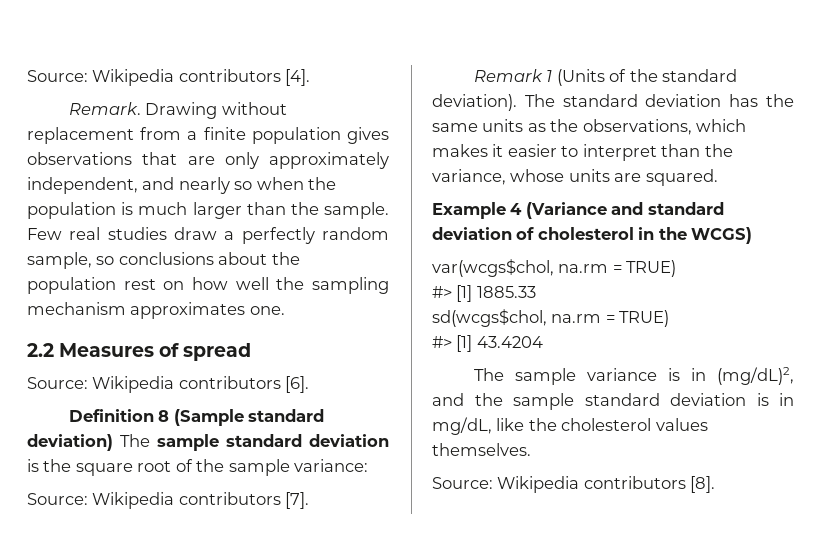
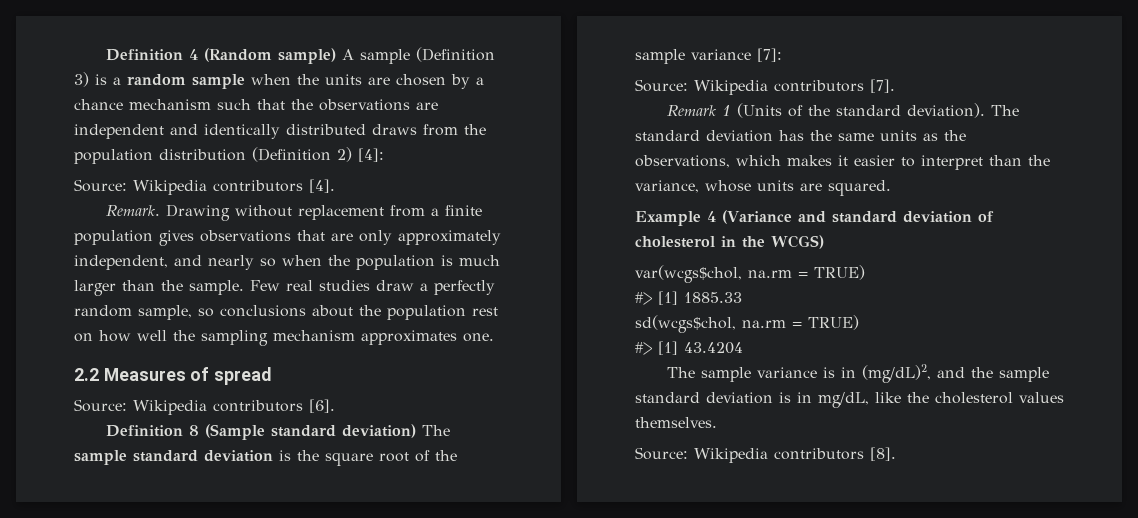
+ Definition 4 (Random sample) A sample (Definition 3) is a random sample when the units are chosen by a chance mechanism such that the observations are independent and identically distributed draws from the population distribution (Definition 2) [4]:
- Definition 8 (Sample standard deviation) The sample standard deviation is the square root of the sample variance:
+ Definition 8 (Sample standard deviation) The sample standard deviation is the square root of the sample variance [7]:

